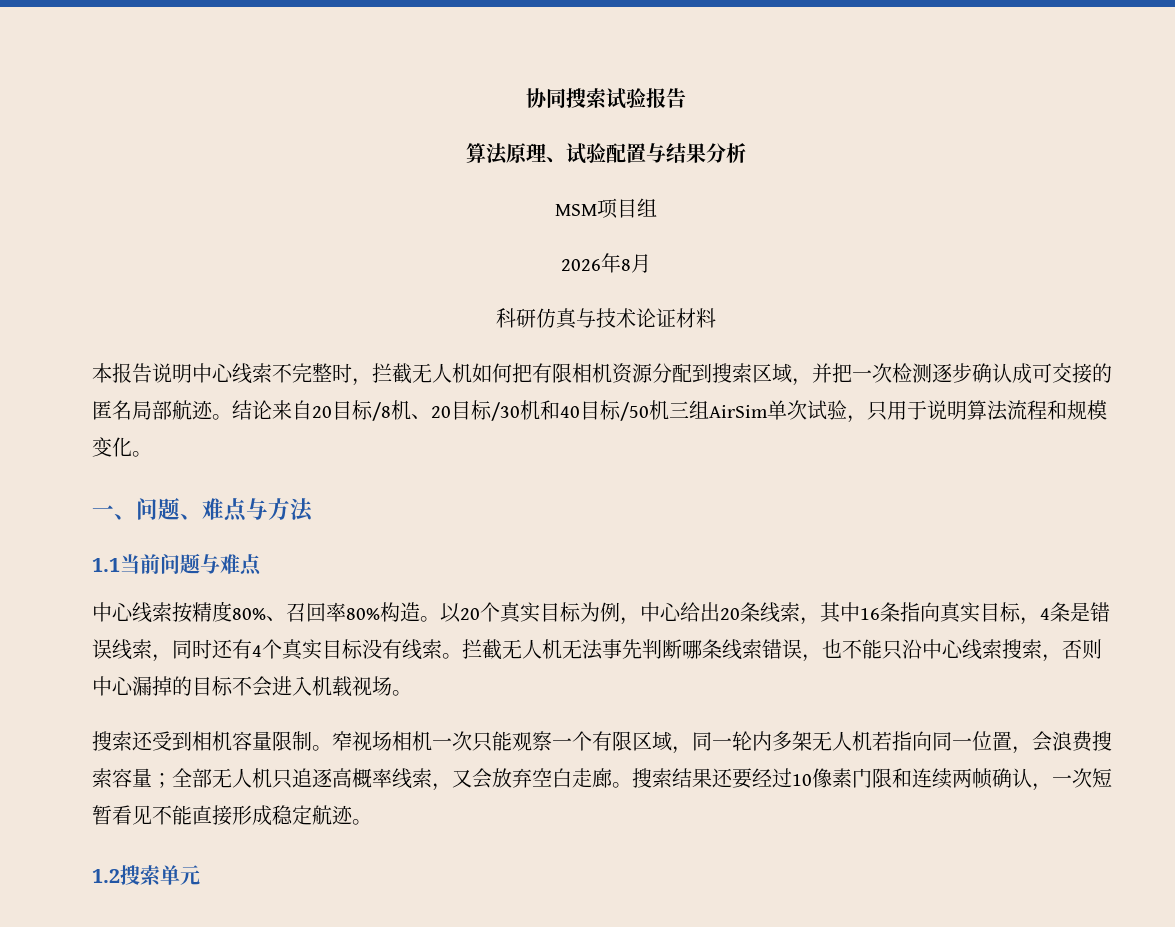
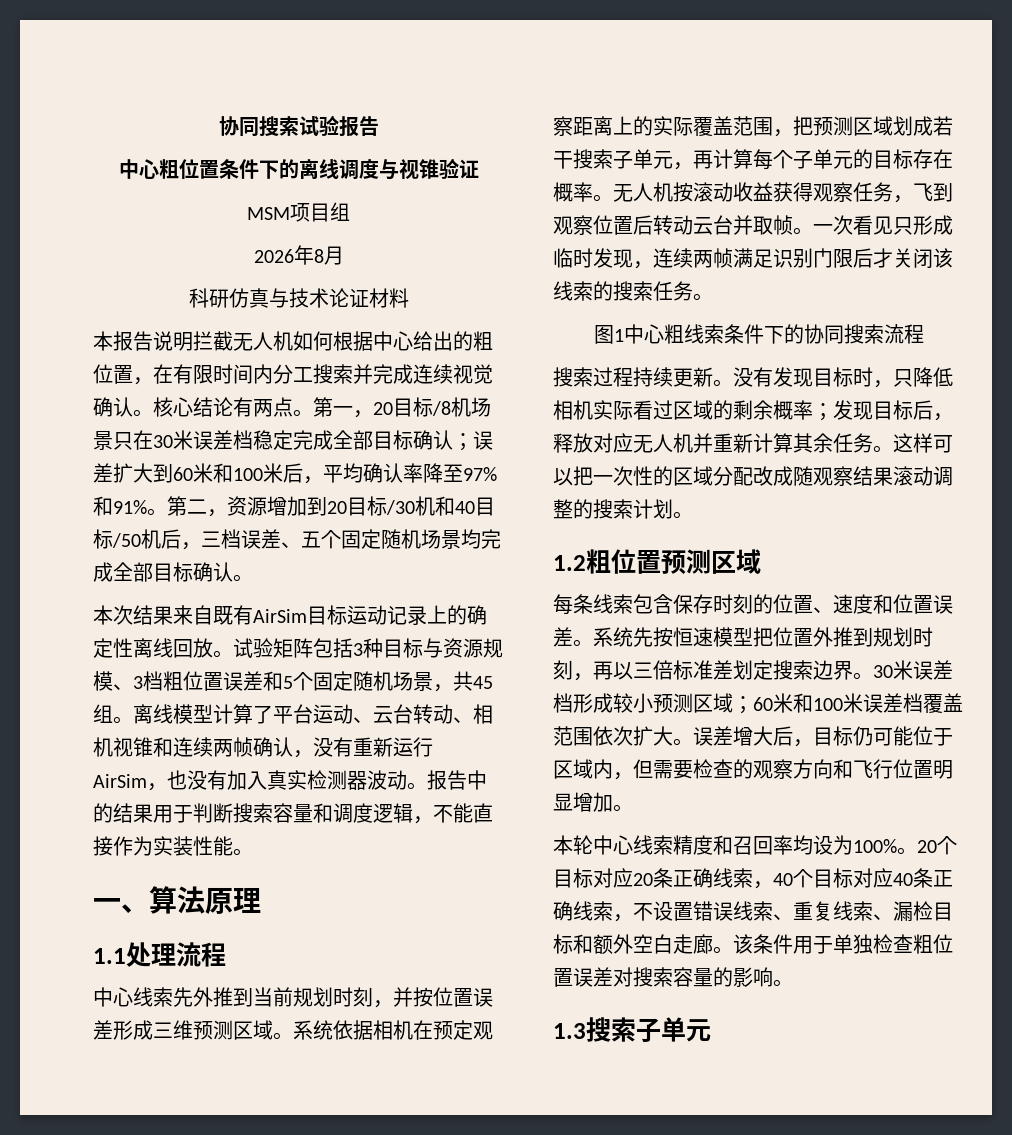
- 算法原理、试验配置与结果分析
+ 中心粗位置条件下的离线调度与视锥验证
- 本报告说明中心线索不完整时，拦截无人机如何把有限相机资源分配到搜索区域，并把一次检测逐步确认成可交接的匿名局部航迹。结论来自20目标/8机、20目标/30机和40目标/50机三组AirSim单次试验，只用于说明算法流程和规模变化。
- 一、问题、难点与方法
- 1.1当前问题与难点
- 中心线索按精度80%、召回率80%构造。以20个真实目标为例，中心给出20条线索，其中16条指向真实目标，4条是错误线索，同时还有4个真实目标没有线索。拦截无人机无法事先判断哪条线索错误，也不能只沿中心线索搜索，否则中心漏掉的目标不会进入机载视场。
- 搜索还受到相机容量限制。窄视场相机一次只能观察一个有限区域，同一轮内多架无人机若指向同一位置，会浪费搜索容量；全部无人机只追逐高概率线索，又会放弃空白走廊。搜索结果还要经过10像素门限和连续两帧确认，一次短暂看见不能直接形成稳定航迹。
- 1.2搜索单元
+ 本报告说明拦截无人机如何根据中心给出的粗位置，在有限时间内分工搜索并完成连续视觉确认。核心结论有两点。第一，20目标/8机场景只在30米误差档稳定完成全部目标确认；误差扩大到60米和100米后，平均确认率降至97%和91%。第二，资源增加到20目标/30机和40目标/50机后，三档误差、五个固定随机场景均完成全部目标确认。
+ 本次结果来自既有AirSim目标运动记录上的确定性离线回放。试验矩阵包括3种目标与资源规模、3档粗位置误差和5个固定随机场景，共45组。离线模型计算了平台运动、云台转动、相机视锥和连续两帧确认，没有重新运行AirSim，也没有加入真实检测器波动。报告中的结果用于判断搜索容量和调度逻辑，不能直接作为实装性能。
+ 一、算法原理
+ 1.1处理流程
+ 中心线索先外推到当前规划时刻，并按位置误差形成三维预测区域。系统依据相机在预定观察距离上的实际覆盖范围，把预测区域划成若干搜索子单元，再计算每个子单元的目标存在概率。无人机按滚动收益获得观察任务，飞到观察位置后转动云台并取帧。一次看见只形成临时发现，连续两帧满足识别门限后才关闭该线索的搜索任务。
+ 图1中心粗线索条件下的协同搜索流程
+ 搜索过程持续更新。没有发现目标时，只降低相机实际看过区域的剩余概率；发现目标后，释放对应无人机并重新计算其余任务。这样可以把一次性的区域分配改成随观察结果滚动调整的搜索计划。
+ 1.2粗位置预测区域
+ 每条线索包含保存时刻的位置、速度和位置误差。系统先按恒速模型把位置外推到规划时刻，再以三倍标准差划定搜索边界。30米误差档形成较小预测区域；60米和100米误差档覆盖范围依次扩大。误差增大后，目标仍可能位于区域内，但需要检查的观察方向和飞行位置明显增加。
+ 本轮中心线索精度和召回率均设为100%。20个目标对应20条正确线索，40个目标对应40条正确线索，不设置错误线索、重复线索、漏检目标和额外空白走廊。该条件用于单独检查粗位置误差对搜索容量的影响。
+ 1.3搜索子单元

